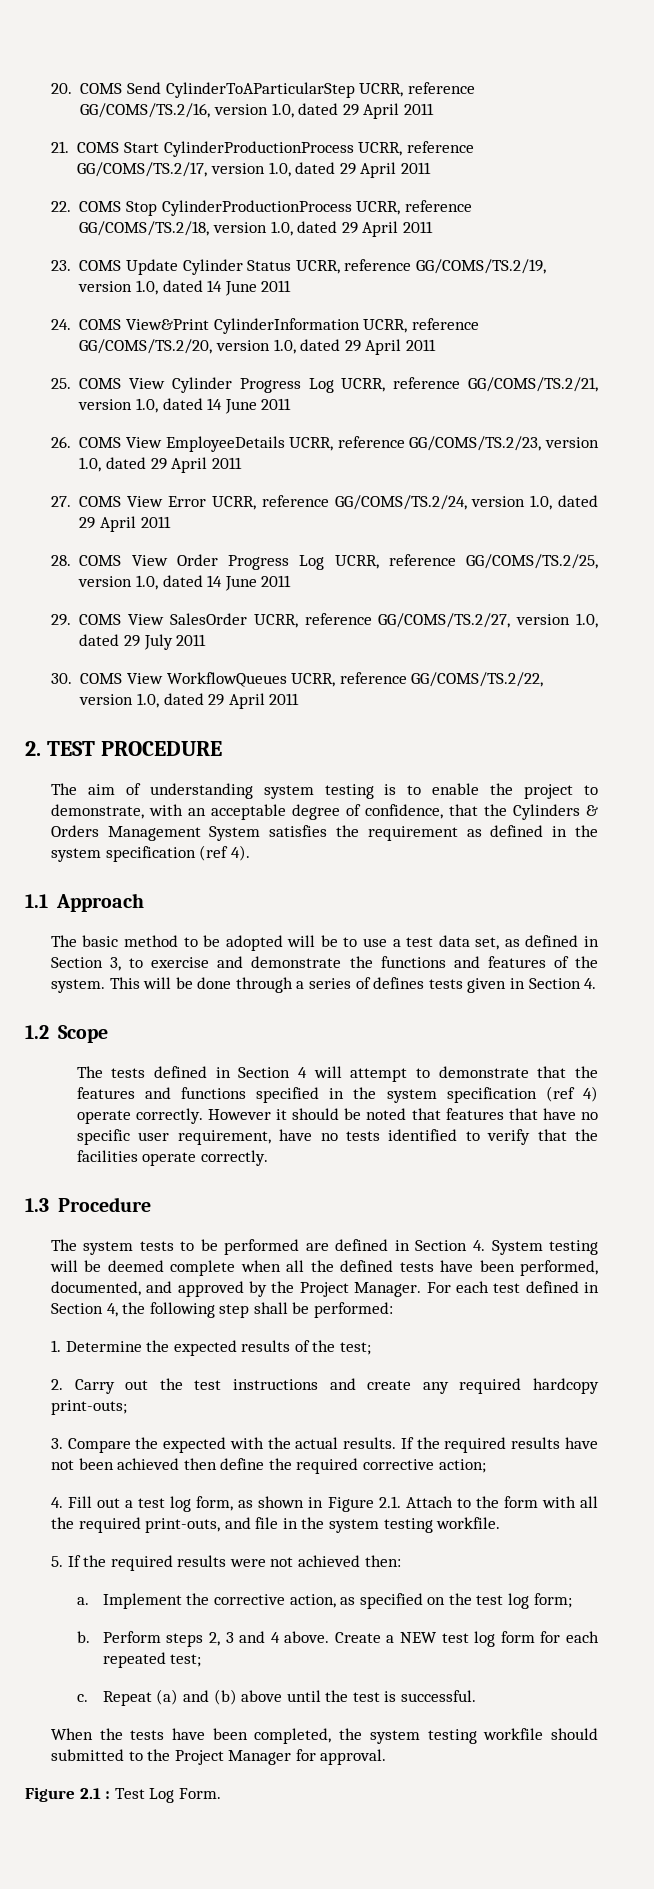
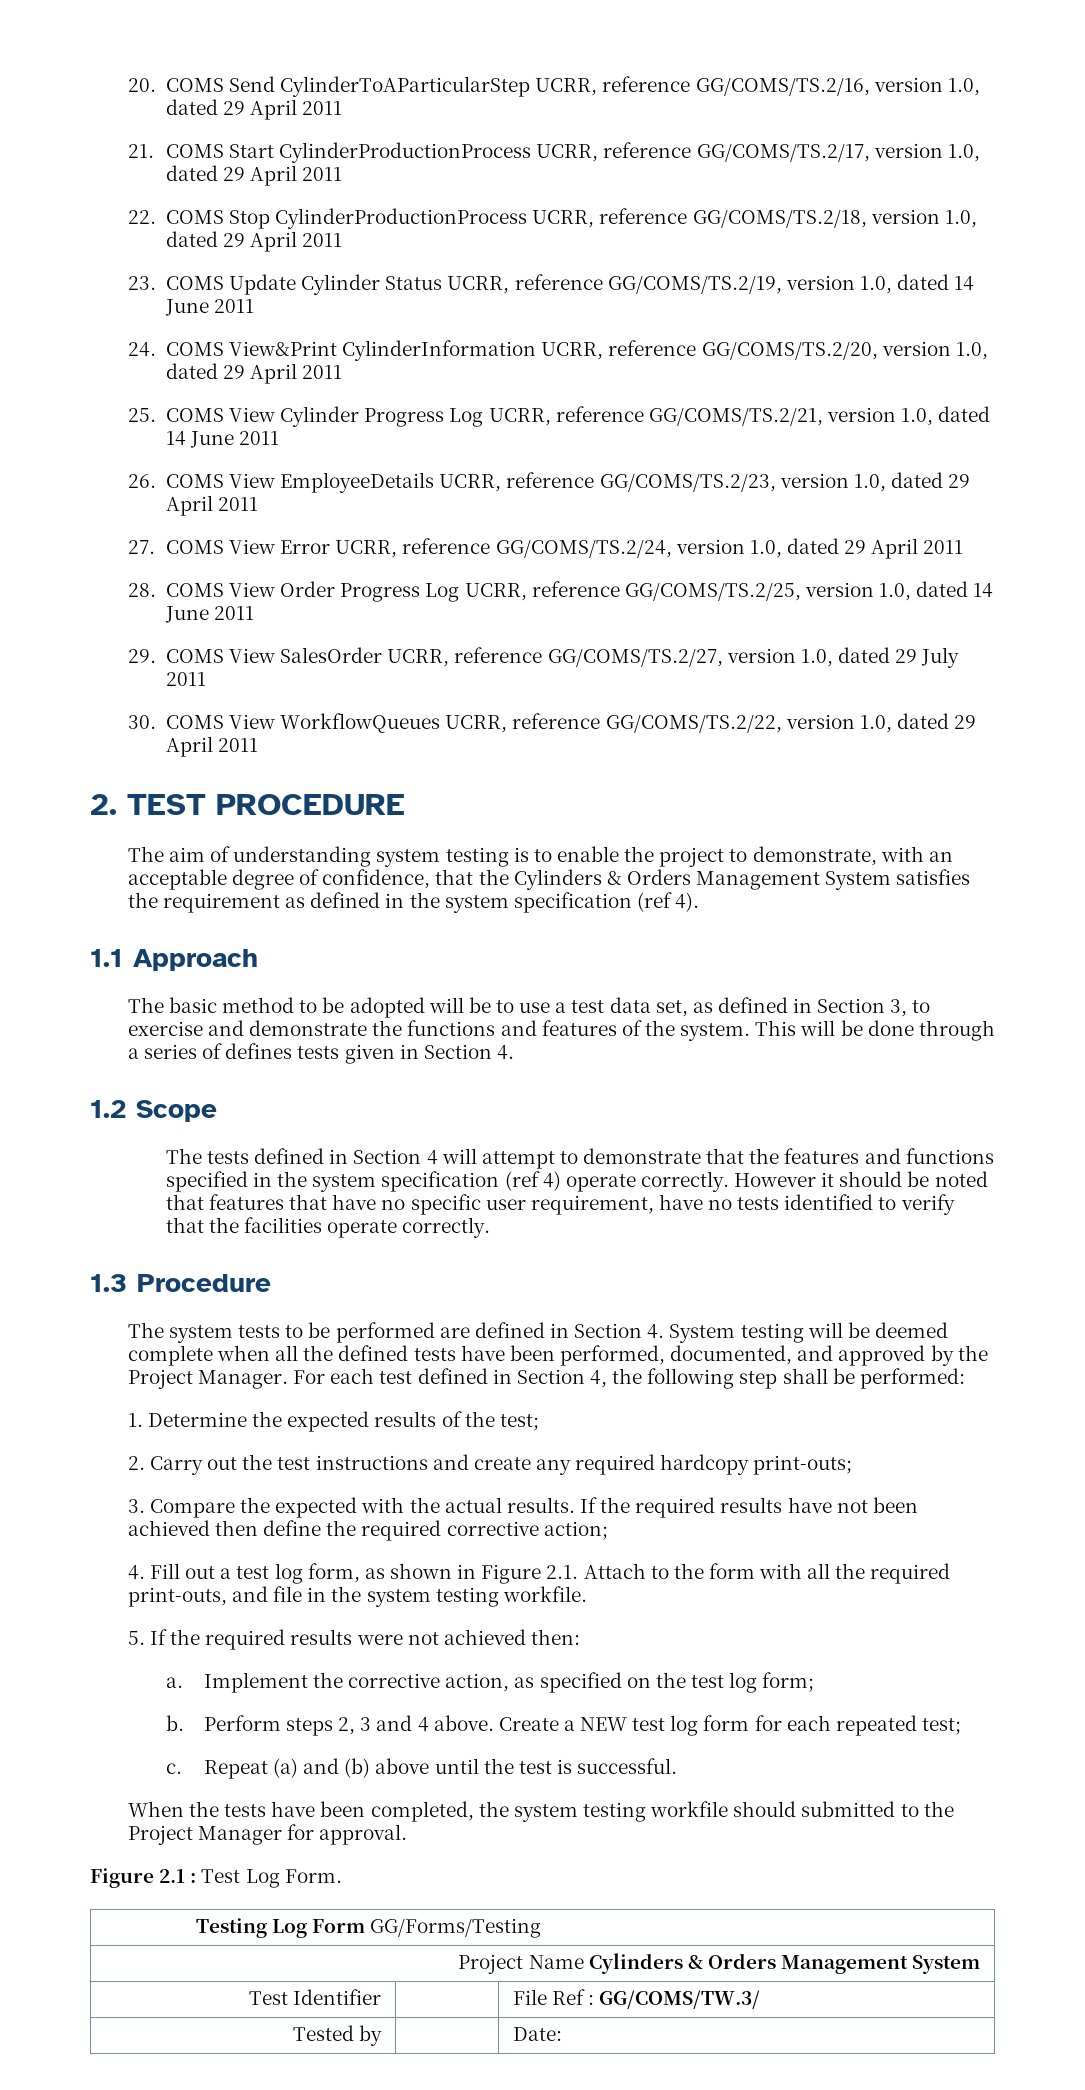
+ Testing Log Form GG/Forms/Testing
+ Project Name Cylinders & Orders Management System
+ Test Identifier | | File Ref : GG/COMS/TW.3/
+ Tested by | | Date:

